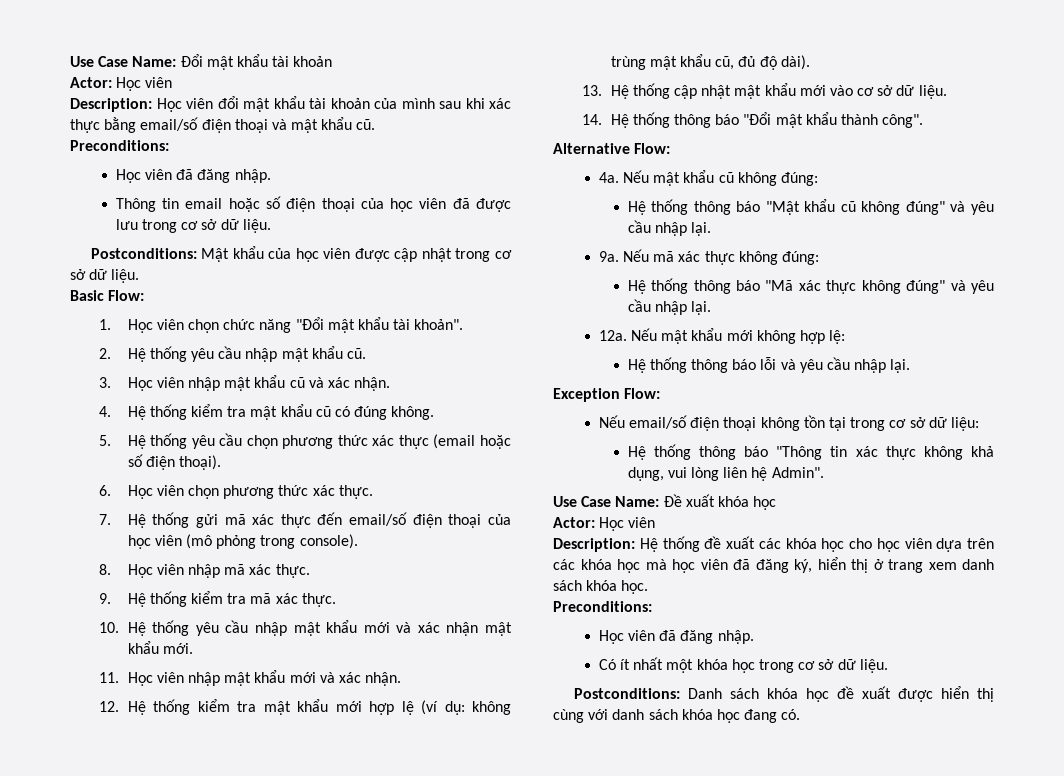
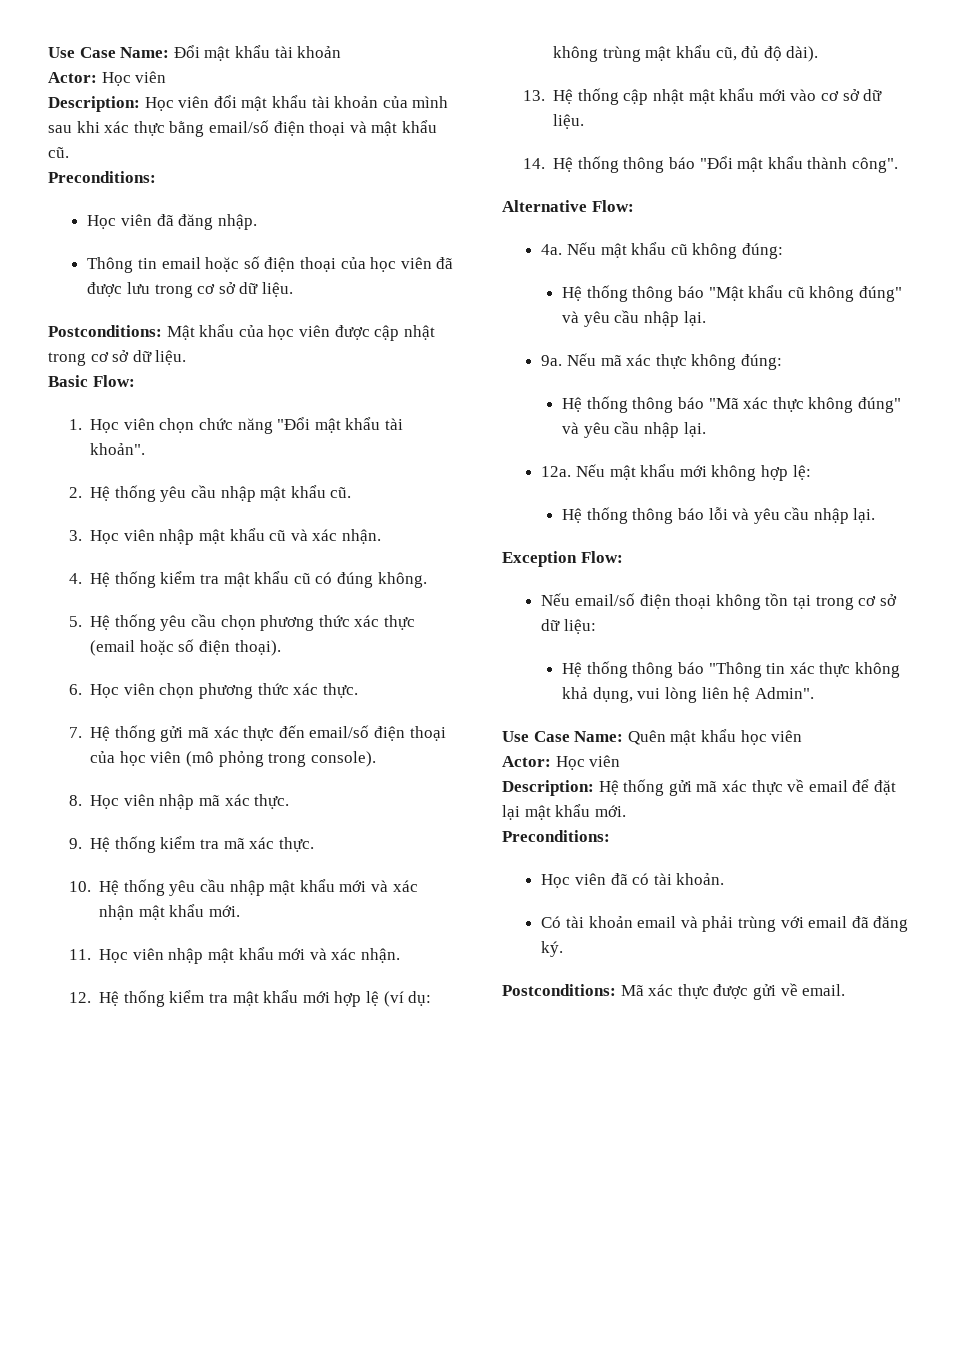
- Use Case Name: Đề xuất khóa học
+ Use Case Name: Quên mật khẩu học viên
- Description: Hệ thống đề xuất các khóa học cho học viên dựa trên các khóa học mà học viên đã đăng ký, hiển thị ở trang xem danh sách khóa học.
+ Description: Hệ thống gửi mã xác thực về email để đặt lại mật khẩu mới.
  Preconditions:
- Học viên đã đăng nhập.
- Có ít nhất một khóa học trong cơ sở dữ liệu.
- Postconditions: Danh sách khóa học đề xuất được hiển thị cùng với danh sách khóa học đang có.
+ Học viên đã có tài khoản.
+ Có tài khoản email và phải trùng với email đã đăng ký.
+ Postconditions: Mã xác thực được gửi về email.

